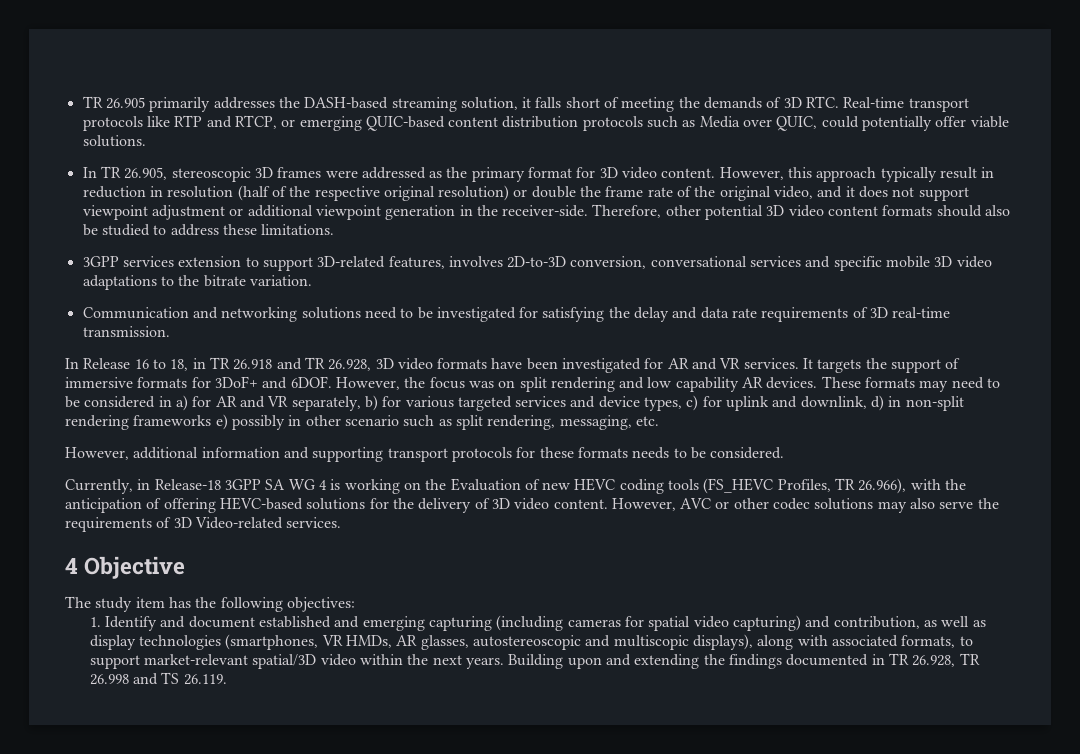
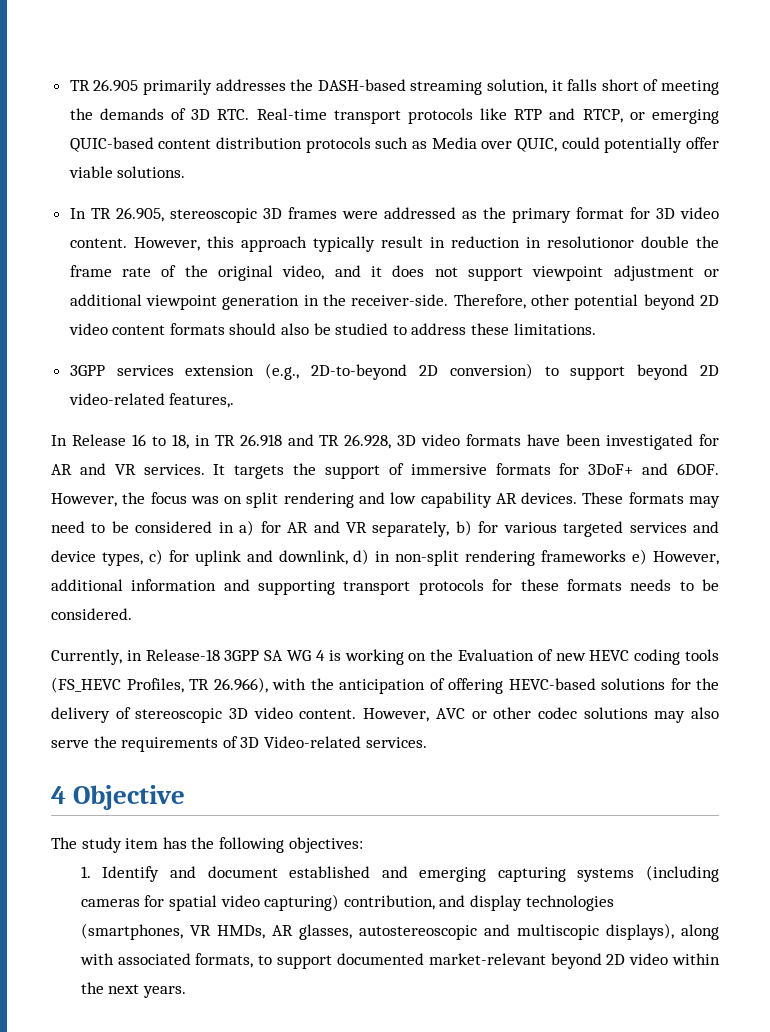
- However, this approach typically result in reduction in resolution (half of the respective original resolution) or double the frame rate of the original video, and it does not support viewpoint adjustment or additional viewpoint generation in the receiver-side.
+ However, this approach typically result in reduction in resolutionor double the frame rate of the original video, and it does not support viewpoint adjustment or additional viewpoint generation in the receiver-side.
- Therefore, other potential 3D video content formats should also be studied to address these limitations.
+ Therefore, other potential beyond 2D video content formats should also be studied to address these limitations.
- 3GPP services extension to support 3D-related features, involves 2D-to-3D conversion, conversational services and specific mobile 3D video adaptations to the bitrate variation.
- Communication and networking solutions need to be investigated for satisfying the delay and data rate requirements of 3D real-time transmission.
+ 3GPP services extension (e.g., 2D-to-beyond 2D conversion) to support beyond 2D video-related features,.
- These formats may need to be considered in a) for AR and VR separately, b) for various targeted services and device types, c) for uplink and downlink, d) in non-split rendering frameworks e) possibly in other scenario such as split rendering, messaging, etc.
- However, additional information and supporting transport protocols for these formats needs to be considered.
+ These formats may need to be considered in a) for AR and VR separately, b) for various targeted services and device types, c) for uplink and downlink, d) in non-split rendering frameworks e) However, additional information and supporting transport protocols for these formats needs to be considered.
- Currently, in Release-18 3GPP SA WG 4 is working on the Evaluation of new HEVC coding tools (FS_HEVC Profiles, TR 26.966), with the anticipation of offering HEVC-based solutions for the delivery of 3D video content.
+ Currently, in Release-18 3GPP SA WG 4 is working on the Evaluation of new HEVC coding tools (FS_HEVC Profiles, TR 26.966), with the anticipation of offering HEVC-based solutions for the delivery of stereoscopic 3D video content.
- 1. Identify and document established and emerging capturing (including cameras for spatial video capturing) and contribution, as well as display technologies (smartphones, VR HMDs, AR glasses, autostereoscopic and multiscopic displays), along with associated formats, to support market-relevant spatial/3D video within the next years. Building upon and extending the findings documented in TR 26.928, TR 26.998 and TS 26.119.
+ 1. Identify and document established and emerging capturing systems (including cameras for spatial video capturing) contribution, and display technologies (smartphones, VR HMDs, AR glasses, autostereoscopic and multiscopic displays), along with associated formats, to support documented market-relevant beyond 2D video within the next years.

